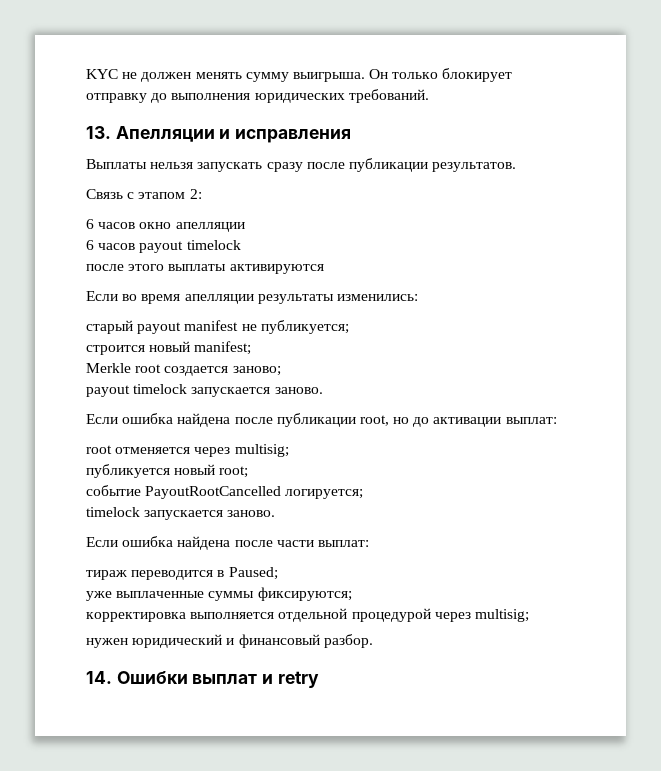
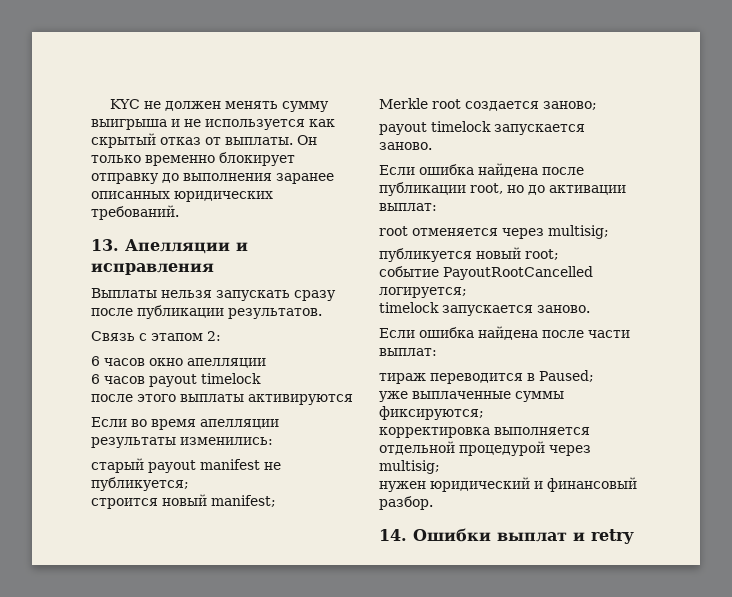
- KYC не должен менять сумму выигрыша.
+ KYC не должен менять сумму выигрыша и не используется как скрытый отказ от выплаты.
- Он только блокирует отправку до выполнения юридических требований.
+ Он только временно блокирует отправку до выполнения заранее описанных юридических требований.

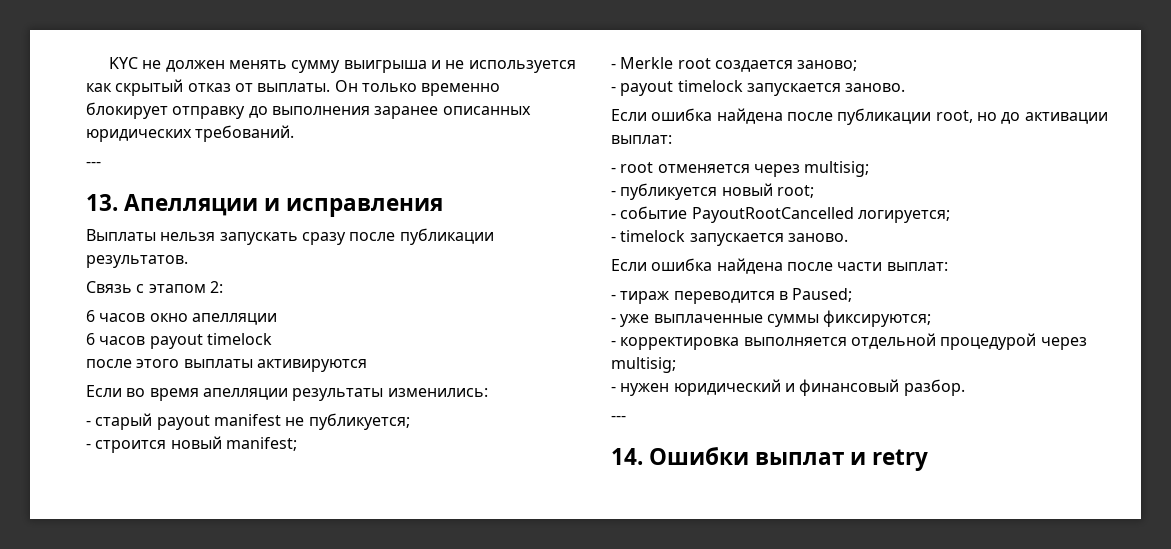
  Он только временно блокирует отправку до выполнения заранее описанных юридических требований.
+ ---
- старый payout manifest не публикуется;
+ - старый payout manifest не публикуется;
- строится новый manifest;
+ - строится новый manifest;
- Merkle root создается заново;
+ - Merkle root создается заново;
- payout timelock запускается заново.
+ - payout timelock запускается заново.
- root отменяется через multisig;
+ - root отменяется через multisig;
- публикуется новый root;
+ - публикуется новый root;
- событие PayoutRootCancelled логируется;
- timelock запускается заново.
+ - событие PayoutRootCancelled логируется;
+ - timelock запускается заново.
- тираж переводится в Paused;
+ - тираж переводится в Paused;
- уже выплаченные суммы фиксируются;
+ - уже выплаченные суммы фиксируются;
- корректировка выполняется отдельной процедурой через multisig;
+ - корректировка выполняется отдельной процедурой через multisig;
- нужен юридический и финансовый разбор.
+ - нужен юридический и финансовый разбор.
+ ---

